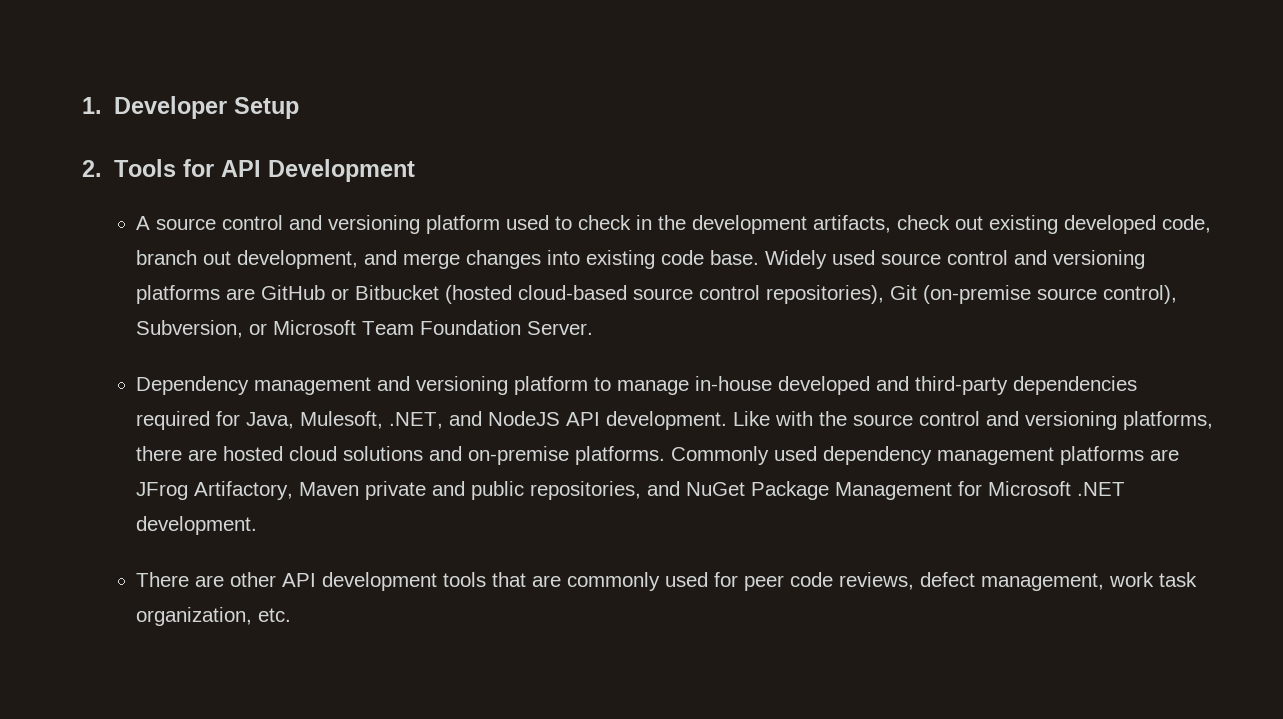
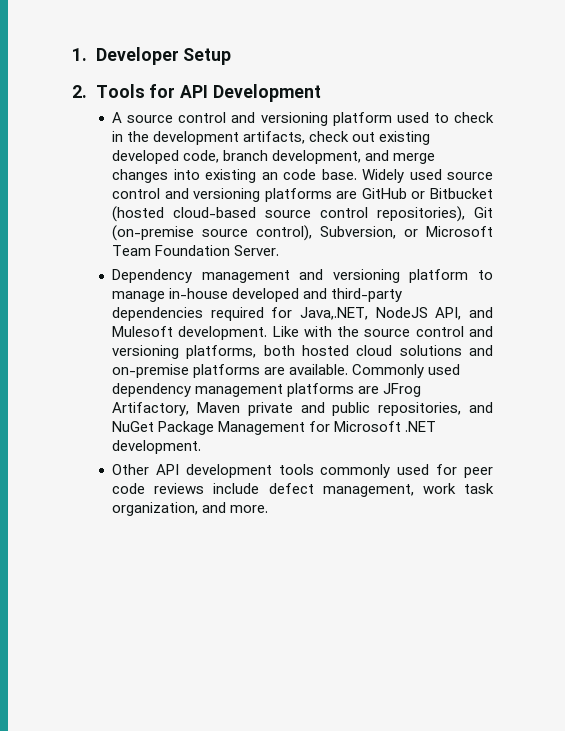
- A source control and versioning platform used to check in the development artifacts, check out existing developed code, branch out development, and merge changes into existing code base.
+ A source control and versioning platform used to check in the development artifacts, check out existing developed code, branch development, and merge changes into existing an code base.
- Dependency management and versioning platform to manage in-house developed and third-party dependencies required for Java, Mulesoft, .NET, and NodeJS API development.
+ Dependency management and versioning platform to manage in-house developed and third-party dependencies required for Java,.NET, NodeJS API, and Mulesoft development.
- Like with the source control and versioning platforms, there are hosted cloud solutions and on-premise platforms.
+ Like with the source control and versioning platforms, both hosted cloud solutions and on-premise platforms are available.
- There are other API development tools that are commonly used for peer code reviews, defect management, work task organization, etc.
+ Other API development tools commonly used for peer code reviews include defect management, work task organization, and more.

